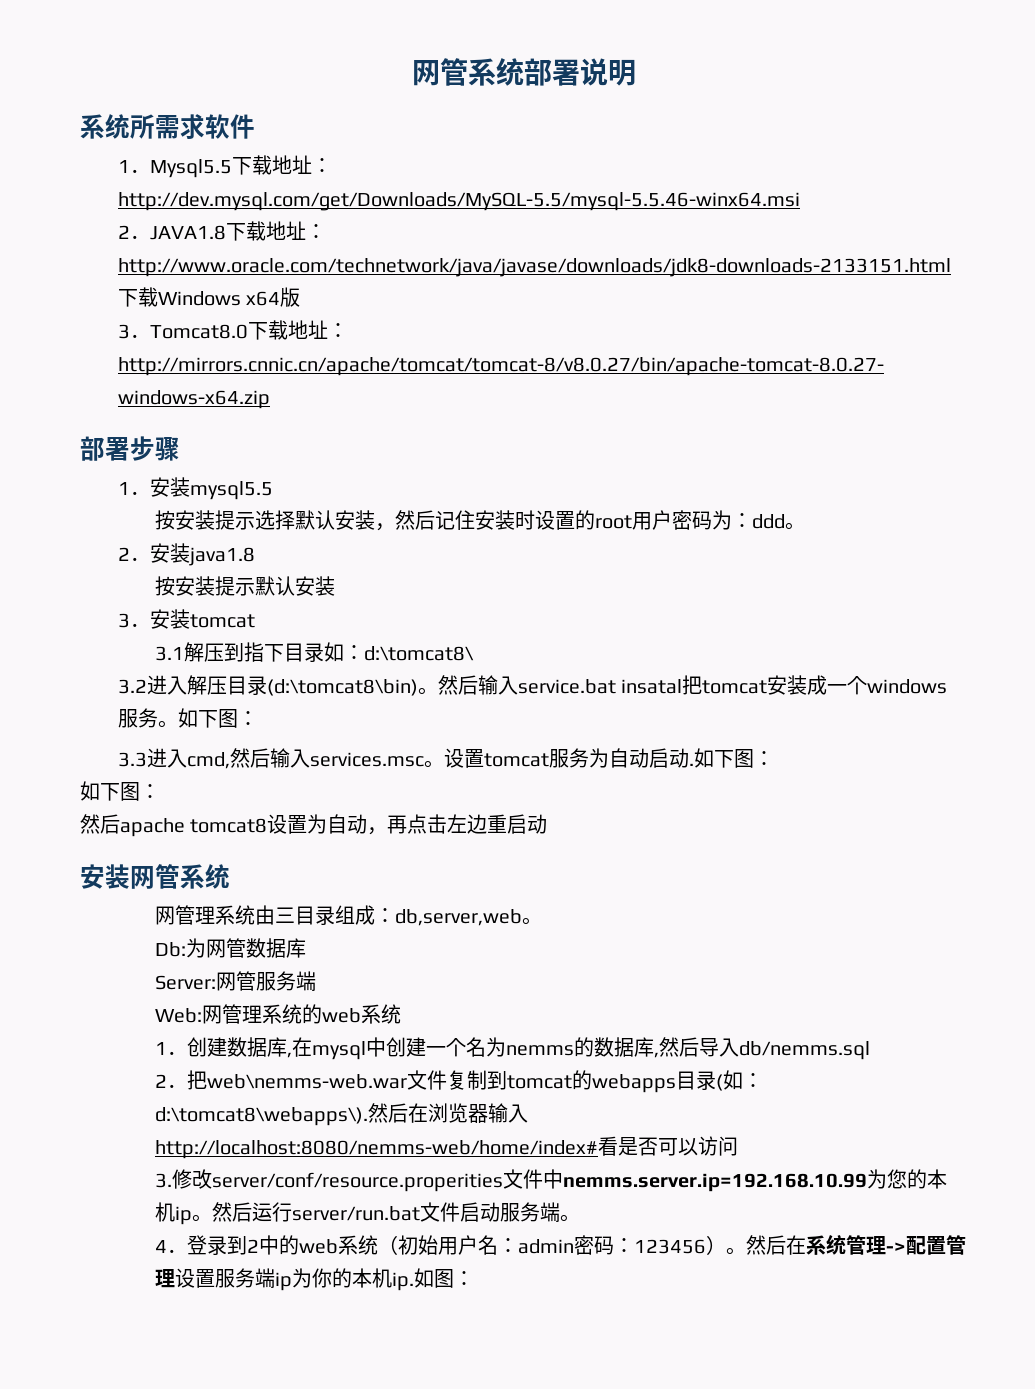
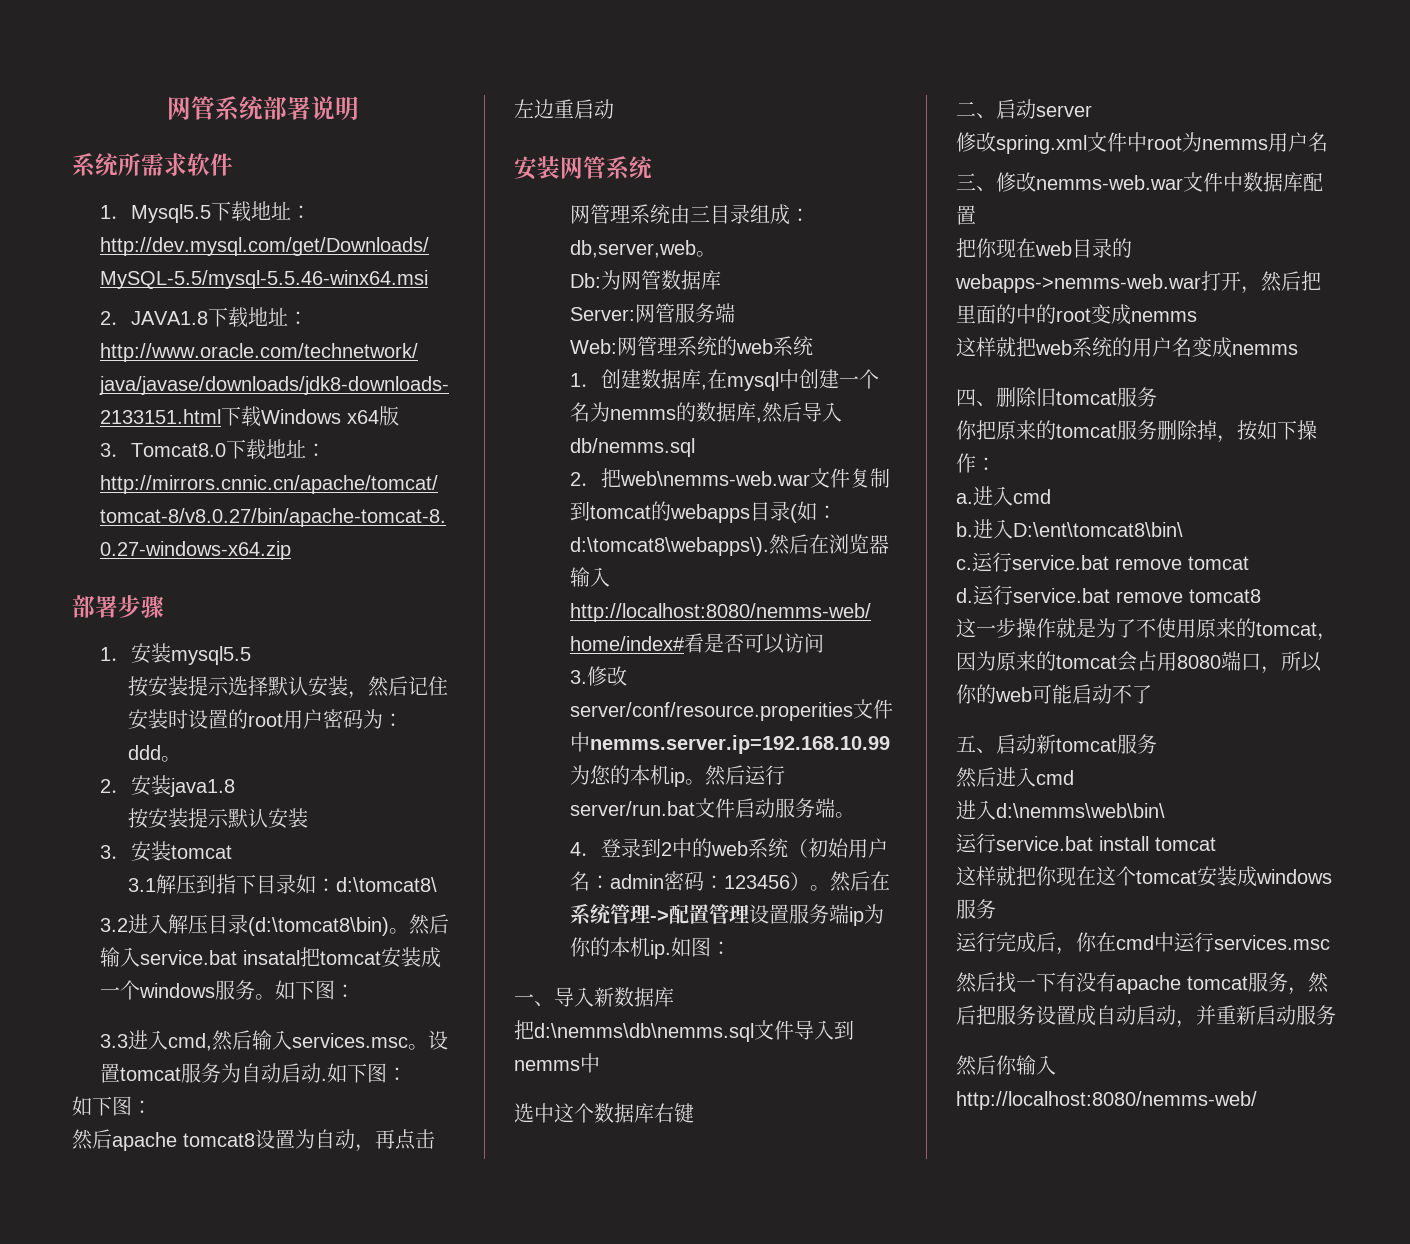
+ 一、导入新数据库
+ 把d:\nemms\db\nemms.sql文件导入到nemms中
+ 选中这个数据库右键
+ 二、启动server
+ 修改spring.xml文件中root为nemms用户名
+ 三、修改nemms-web.war文件中数据库配置
+ 把你现在web目录的webapps->nemms-web.war打开，然后把里面的中的root变成nemms
+ 这样就把web系统的用户名变成nemms
+ 四、删除旧tomcat服务
+ 你把原来的tomcat服务删除掉，按如下操作：
+ a.进入cmd
+ b.进入D:\ent\tomcat8\bin\
+ c.运行service.bat remove tomcat
+ d.运行service.bat remove tomcat8
+ 这一步操作就是为了不使用原来的tomcat，因为原来的tomcat会占用8080端口，所以你的web可能启动不了
+ 五、启动新tomcat服务
+ 然后进入cmd
+ 进入d:\nemms\web\bin\
+ 运行service.bat install tomcat
+ 这样就把你现在这个tomcat安装成windows服务
+ 运行完成后，你在cmd中运行services.msc
+ 然后找一下有没有apache tomcat服务，然后把服务设置成自动启动，并重新启动服务
+ 然后你输入http://localhost:8080/nemms-web/

